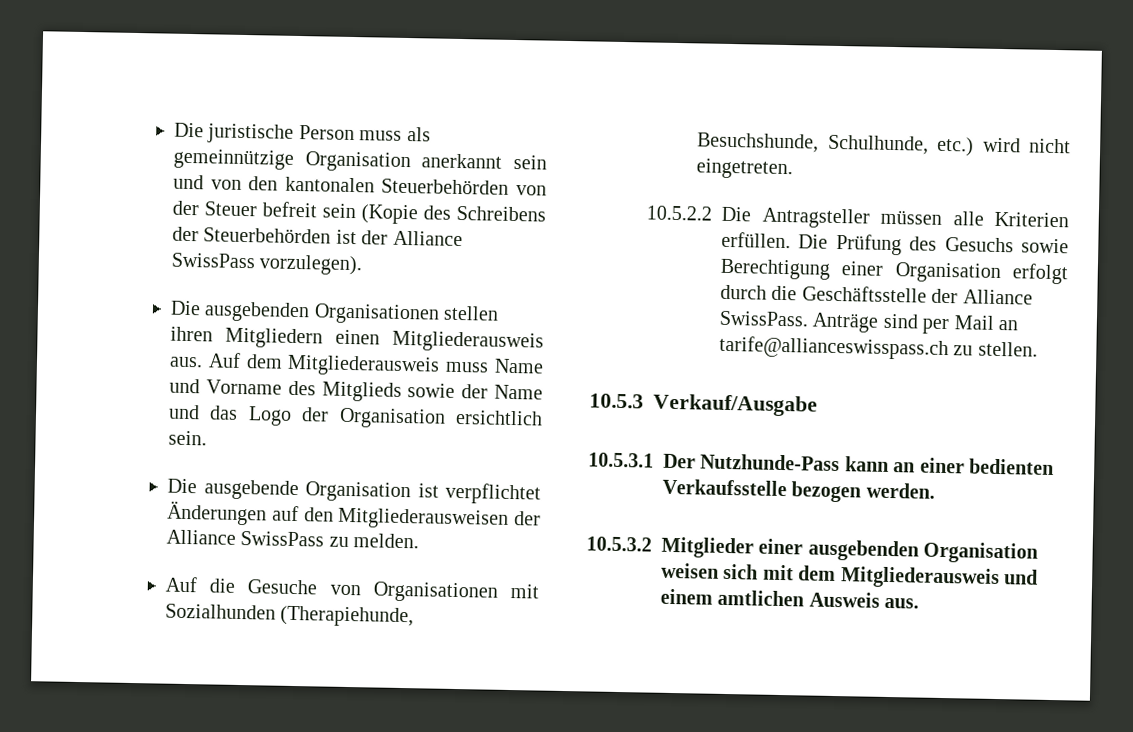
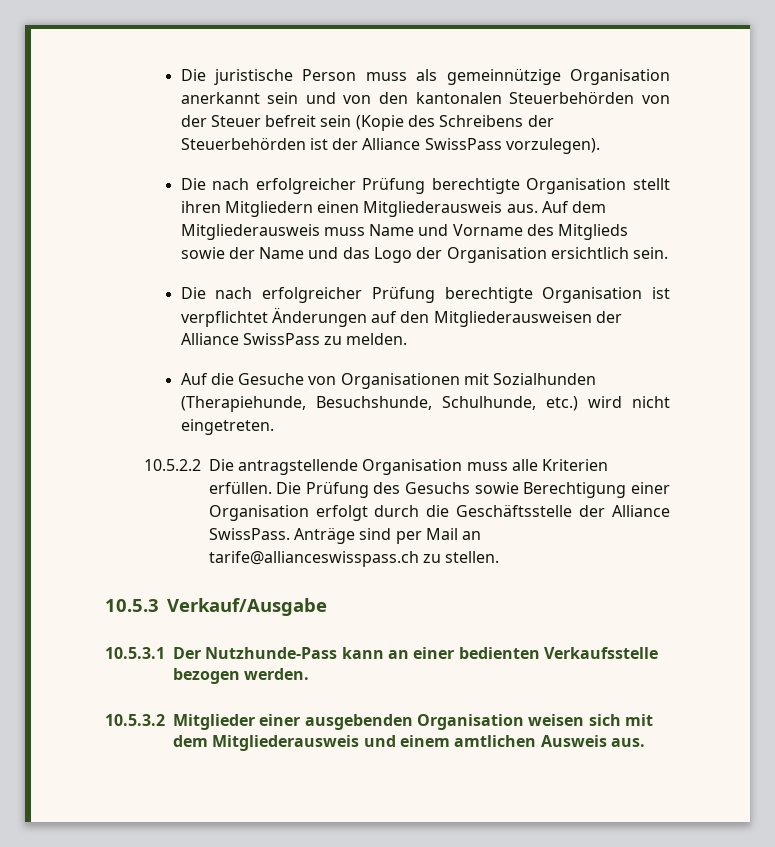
- Die ausgebenden Organisationen stellen ihren Mitgliedern einen Mitgliederausweis aus.
+ Die nach erfolgreicher Prüfung berechtigte Organisation stellt ihren Mitgliedern einen Mitgliederausweis aus.
- Die ausgebende Organisation ist verpflichtet Änderungen auf den Mitgliederausweisen der Alliance SwissPass zu melden.
+ Die nach erfolgreicher Prüfung berechtigte Organisation ist verpflichtet Änderungen auf den Mitgliederausweisen der Alliance SwissPass zu melden.
- 10.5.2.2 Die Antragsteller müssen alle Kriterien erfüllen.
+ 10.5.2.2 Die antragstellende Organisation muss alle Kriterien erfüllen.

